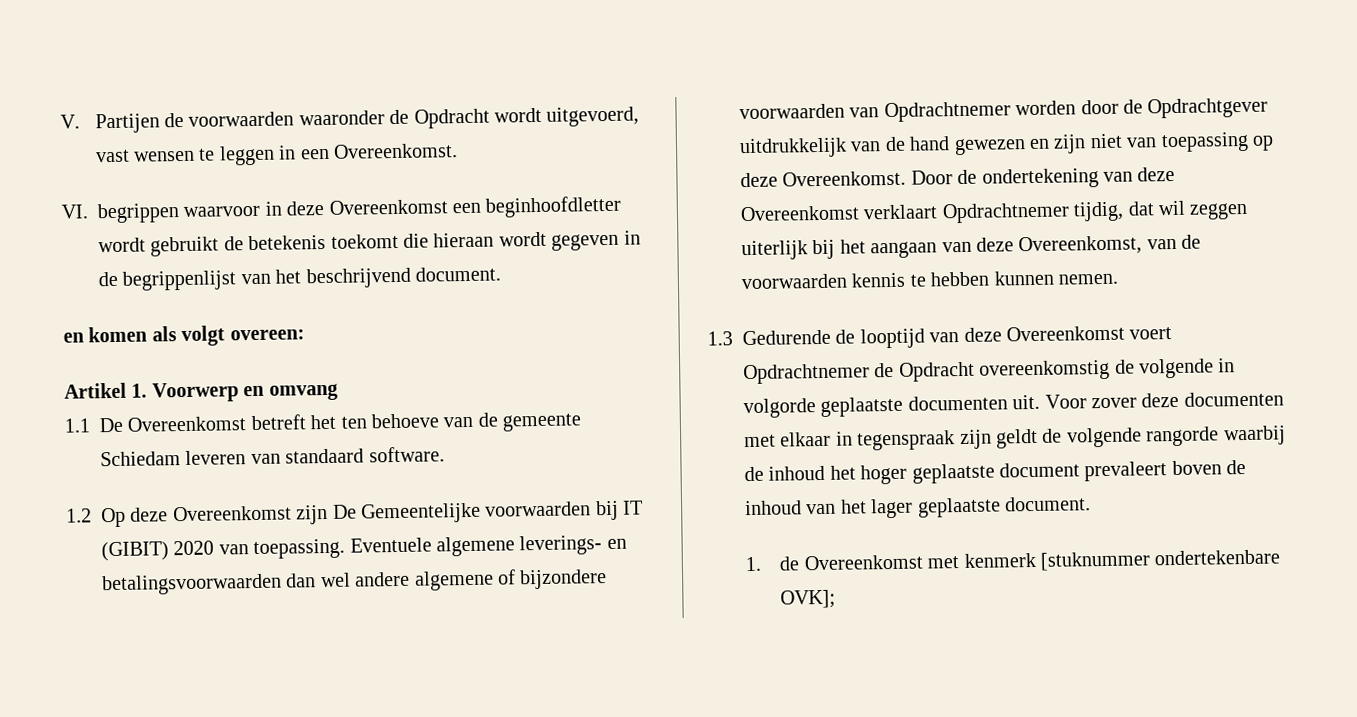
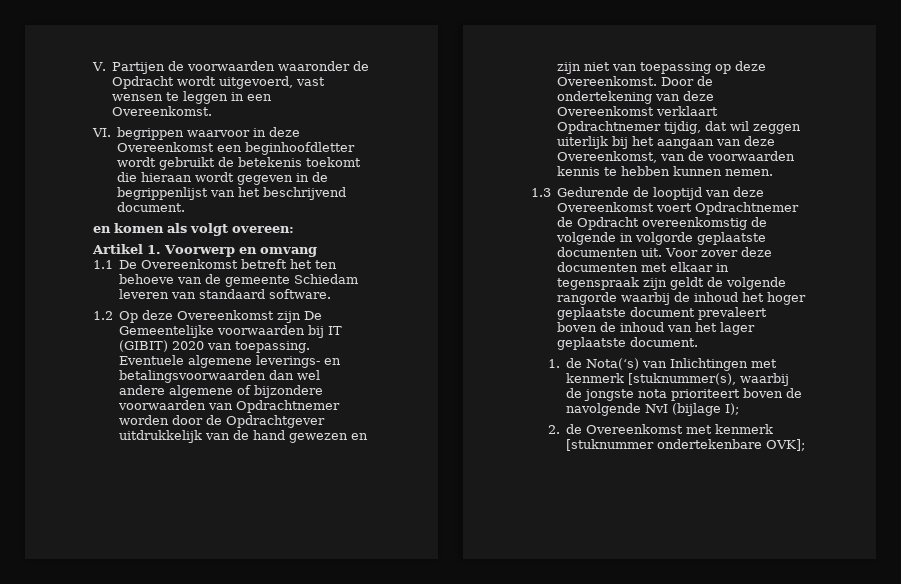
- 1. de Overeenkomst met kenmerk [stuknummer ondertekenbare OVK];
+ 1. de Nota(‘s) van Inlichtingen met kenmerk [stuknummer(s), waarbij de jongste nota prioriteert boven de navolgende NvI (bijlage I);
+ 2. de Overeenkomst met kenmerk [stuknummer ondertekenbare OVK];

